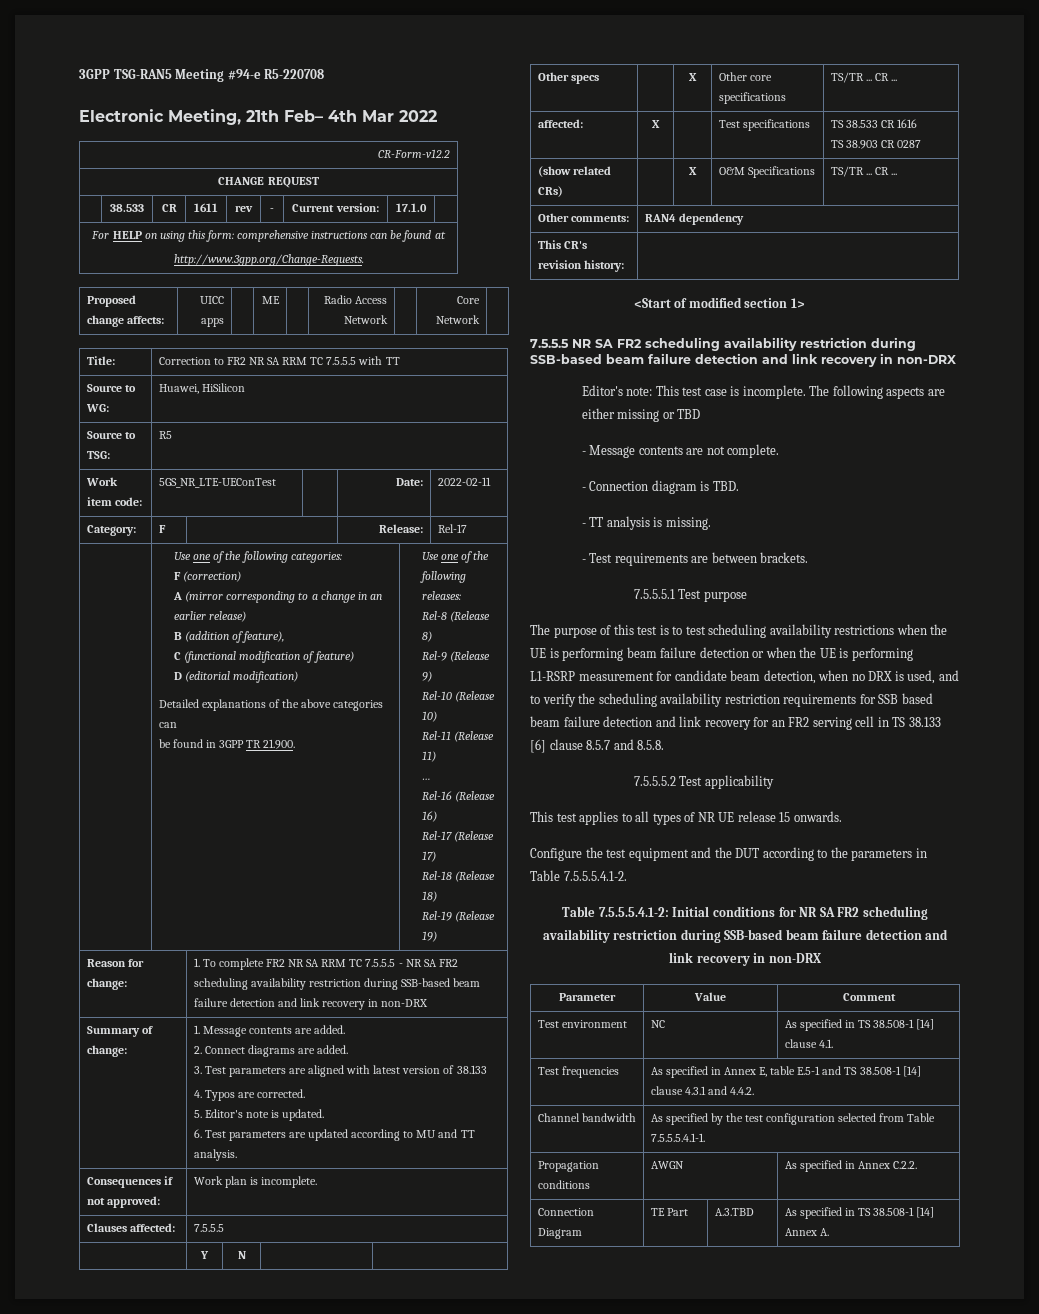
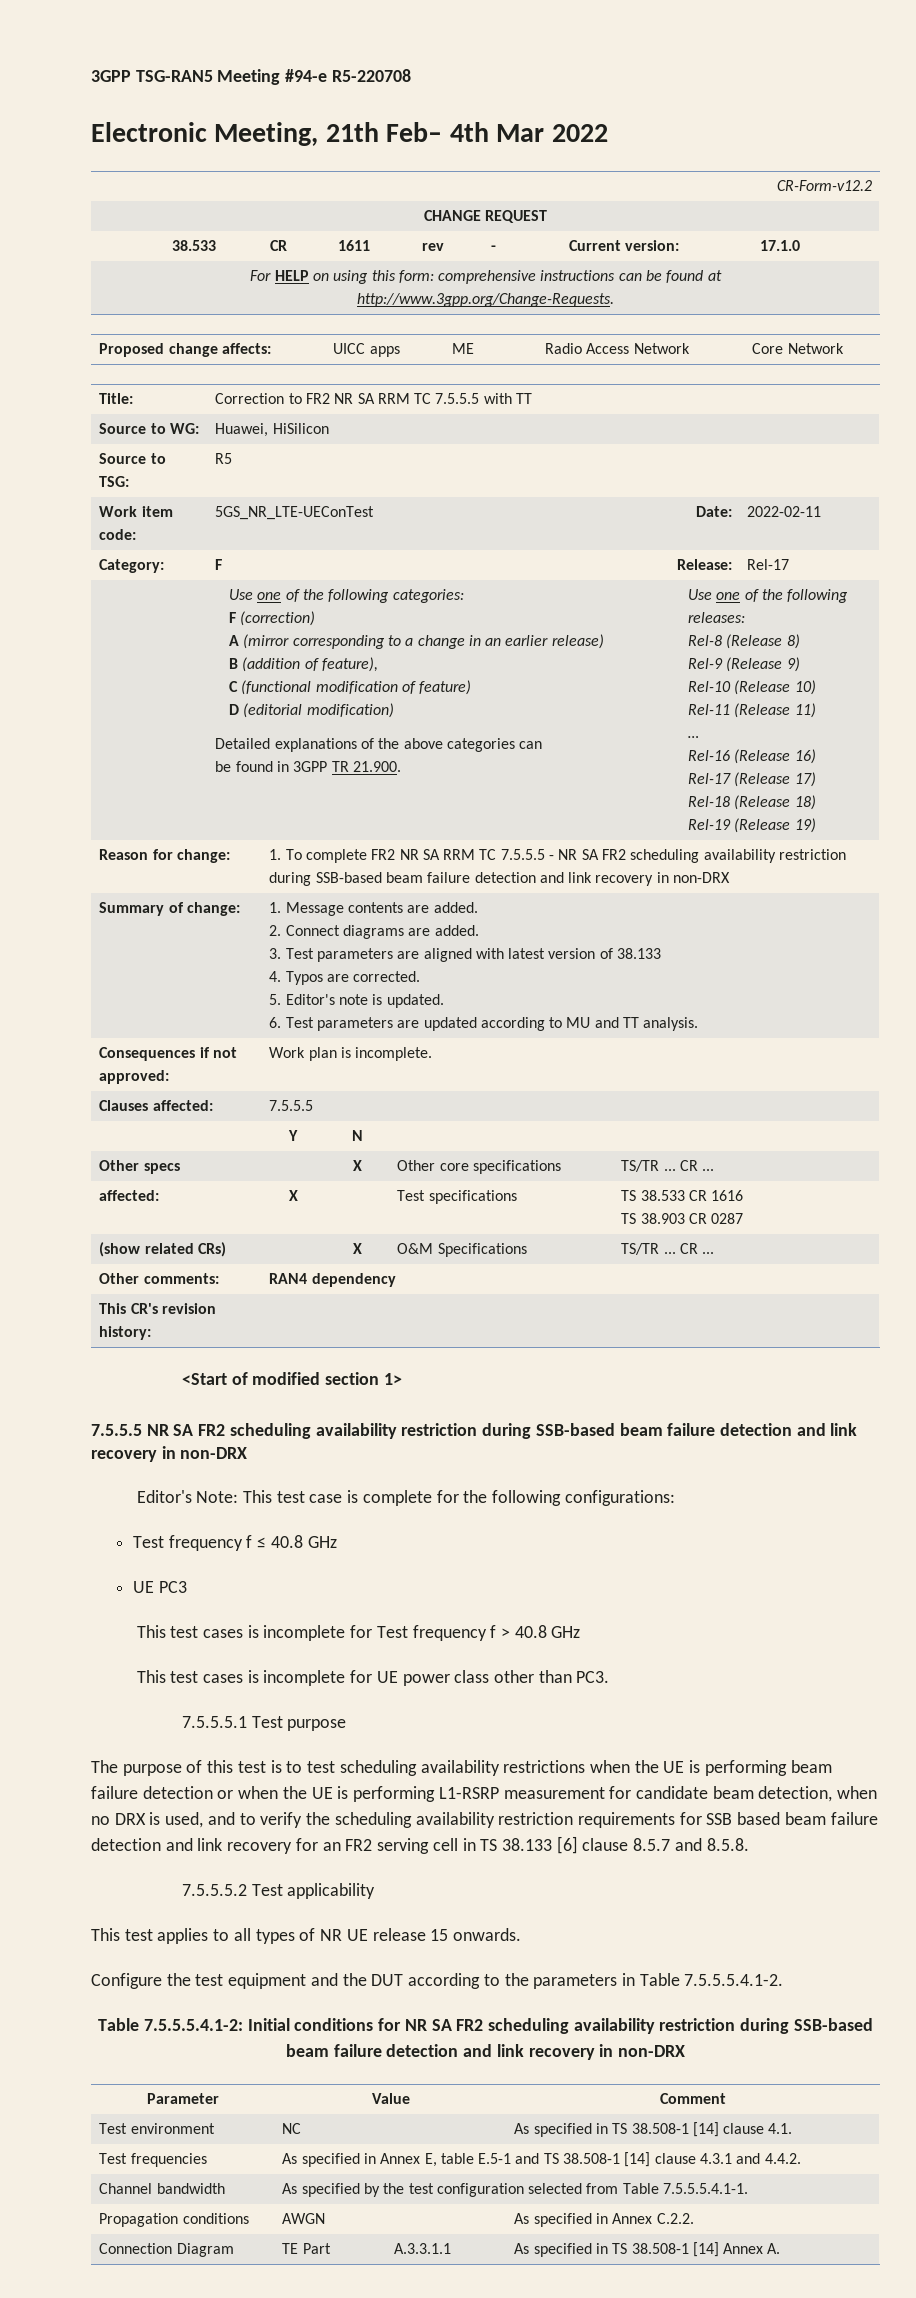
- Editor's note: This test case is incomplete. The following aspects are either missing or TBD
- - Message contents are not complete.
- - Connection diagram is TBD.
- - TT analysis is missing.
- - Test requirements are between brackets.
+ Editor's Note: This test case is complete for the following configurations:
+ Test frequency f ≤ 40.8 GHz
+ UE PC3
+ This test cases is incomplete for Test frequency f > 40.8 GHz
+ This test cases is incomplete for UE power class other than PC3.
- Connection Diagram | TE Part | A.3.TBD | As specified in TS 38.508-1 [14] Annex A.
+ Connection Diagram | TE Part | A.3.3.1.1 | As specified in TS 38.508-1 [14] Annex A.

